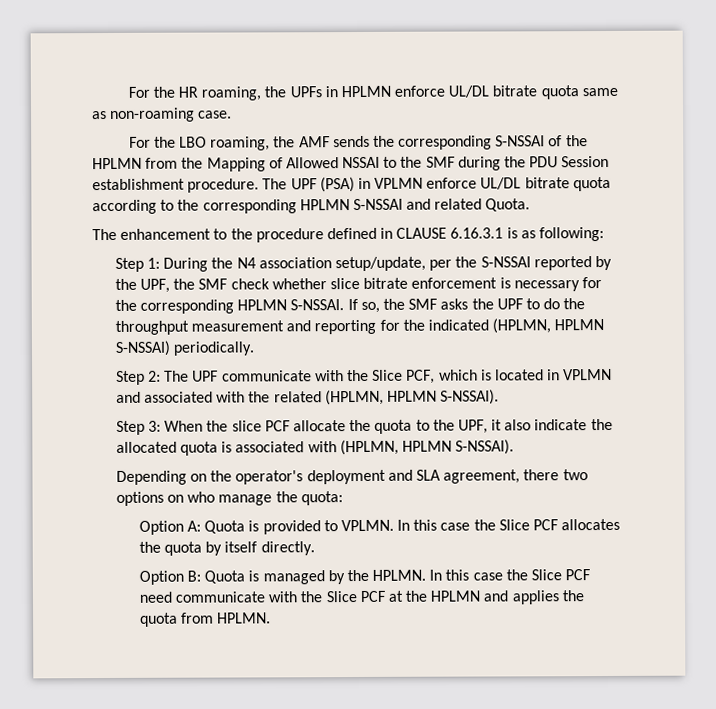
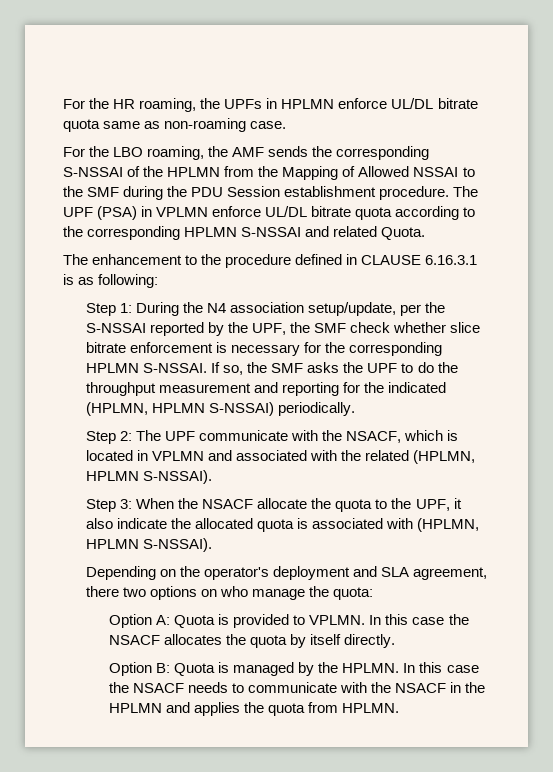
- Step 2: The UPF communicate with the Slice PCF, which is located in VPLMN and associated with the related (HPLMN, HPLMN S-NSSAI).
+ Step 2: The UPF communicate with the NSACF, which is located in VPLMN and associated with the related (HPLMN, HPLMN S-NSSAI).
- Step 3: When the slice PCF allocate the quota to the UPF, it also indicate the allocated quota is associated with (HPLMN, HPLMN S-NSSAI).
+ Step 3: When the NSACF allocate the quota to the UPF, it also indicate the allocated quota is associated with (HPLMN, HPLMN S-NSSAI).
- In this case the Slice PCF allocates the quota by itself directly.
+ In this case the NSACF allocates the quota by itself directly.
- In this case the Slice PCF need communicate with the Slice PCF at the HPLMN and applies the quota from HPLMN.
+ In this case the NSACF needs to communicate with the NSACF in the HPLMN and applies the quota from HPLMN.

